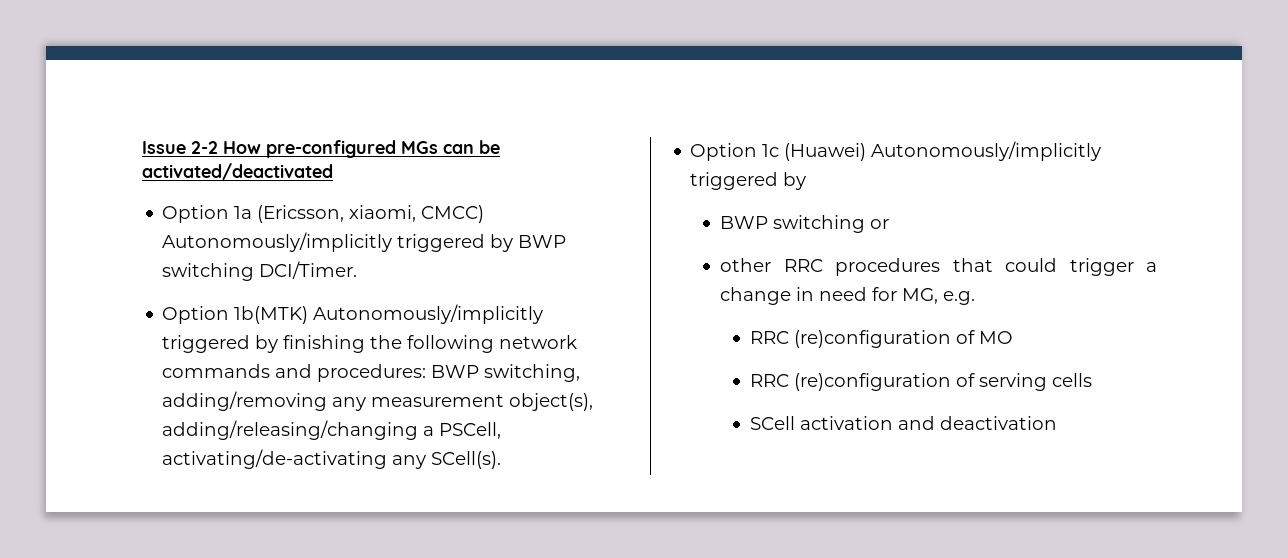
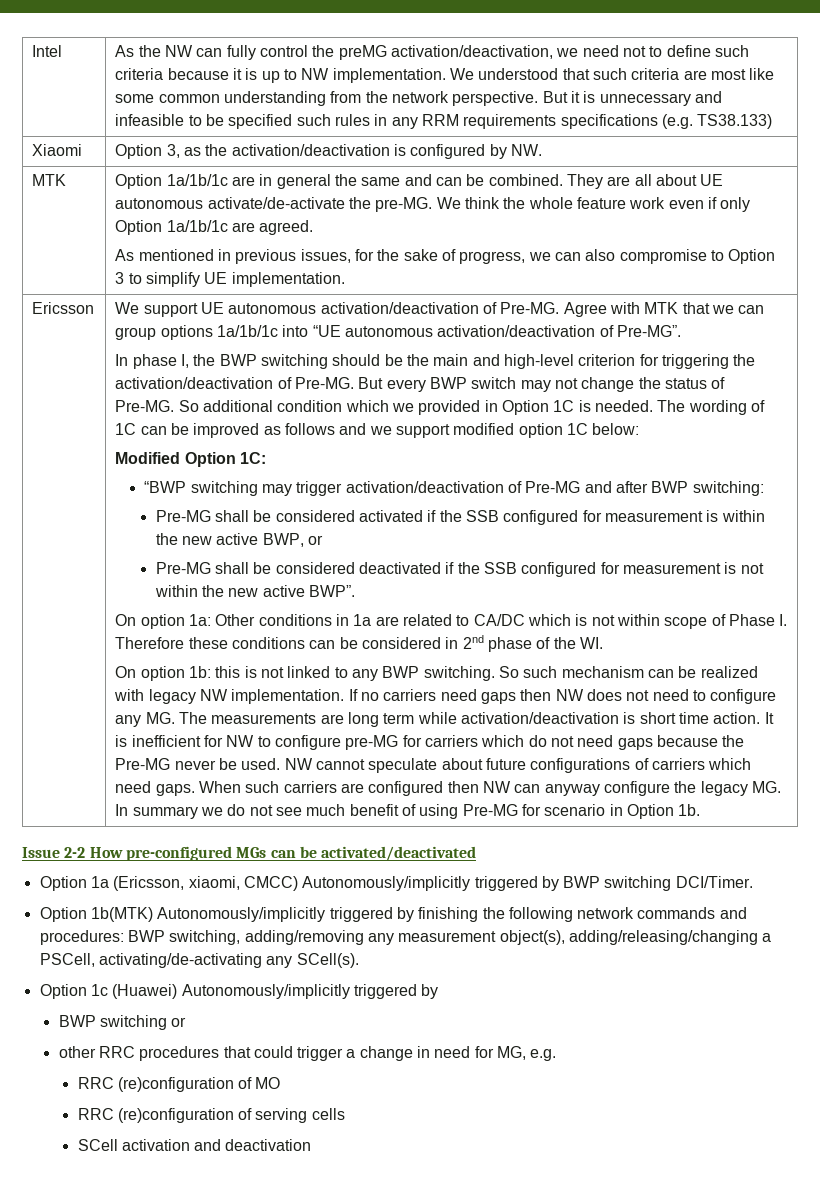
+ Intel | As the NW can fully control the preMG activation/deactivation, we need not to define such criteria because it is up to NW implementation. We understood that such criteria are most like some common understanding from the network perspective. But it is unnecessary and infeasible to be specified such rules in any RRM requirements specifications (e.g. TS38.133)
+ Xiaomi | Option 3, as the activation/deactivation is configured by NW.
+ MTK | Option 1a/1b/1c are in general the same and can be combined. They are all about UE autonomous activate/de-activate the pre-MG. We think the whole feature work even if only Option 1a/1b/1c are agreed.
+ As mentioned in previous issues, for the sake of progress, we can also compromise to Option 3 to simplify UE implementation.
+ Ericsson | We support UE autonomous activation/deactivation of Pre-MG. Agree with MTK that we can group options 1a/1b/1c into “UE autonomous activation/deactivation of Pre-MG”.
+ In phase I, the BWP switching should be the main and high-level criterion for triggering the activation/deactivation of Pre-MG. But every BWP switch may not change the status of Pre-MG. So additional condition which we provided in Option 1C is needed. The wording of 1C can be improved as follows and we support modified option 1C below:
+ Modified Option 1C:
+ “BWP switching may trigger activation/deactivation of Pre-MG and after BWP switching:
+ Pre-MG shall be considered activated if the SSB configured for measurement is within the new active BWP, or
+ Pre-MG shall be considered deactivated if the SSB configured for measurement is not within the new active BWP”.
+ On option 1a: Other conditions in 1a are related to CA/DC which is not within scope of Phase I. Therefore these conditions can be considered in 2nd phase of the WI.
+ On option 1b: this is not linked to any BWP switching. So such mechanism can be realized with legacy NW implementation. If no carriers need gaps then NW does not need to configure any MG. The measurements are long term while activation/deactivation is short time action. It is inefficient for NW to configure pre-MG for carriers which do not need gaps because the Pre-MG never be used. NW cannot speculate about future configurations of carriers which need gaps. When such carriers are configured then NW can anyway configure the legacy MG. In summary we do not see much benefit of using Pre-MG for scenario in Option 1b.

